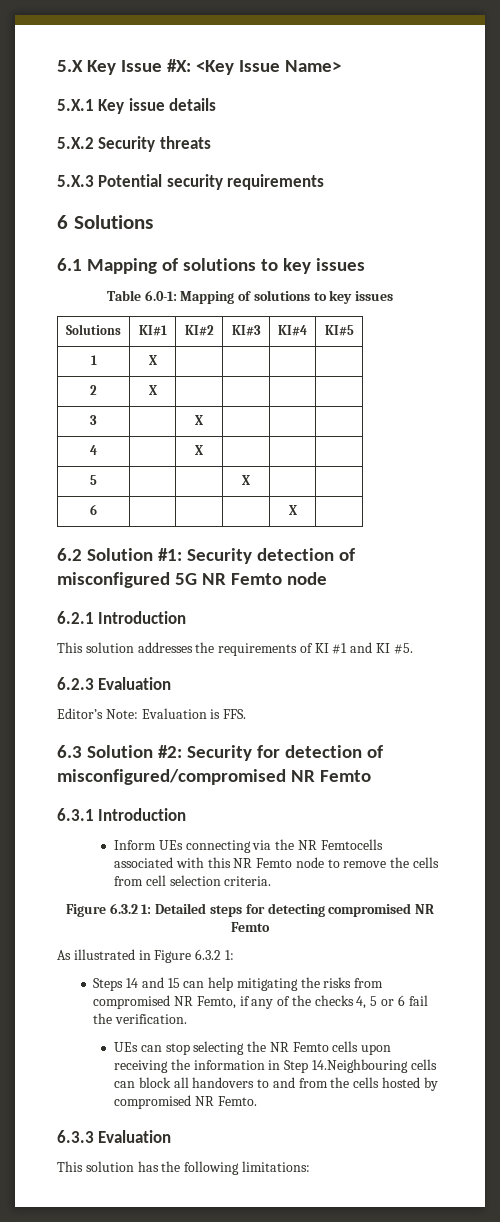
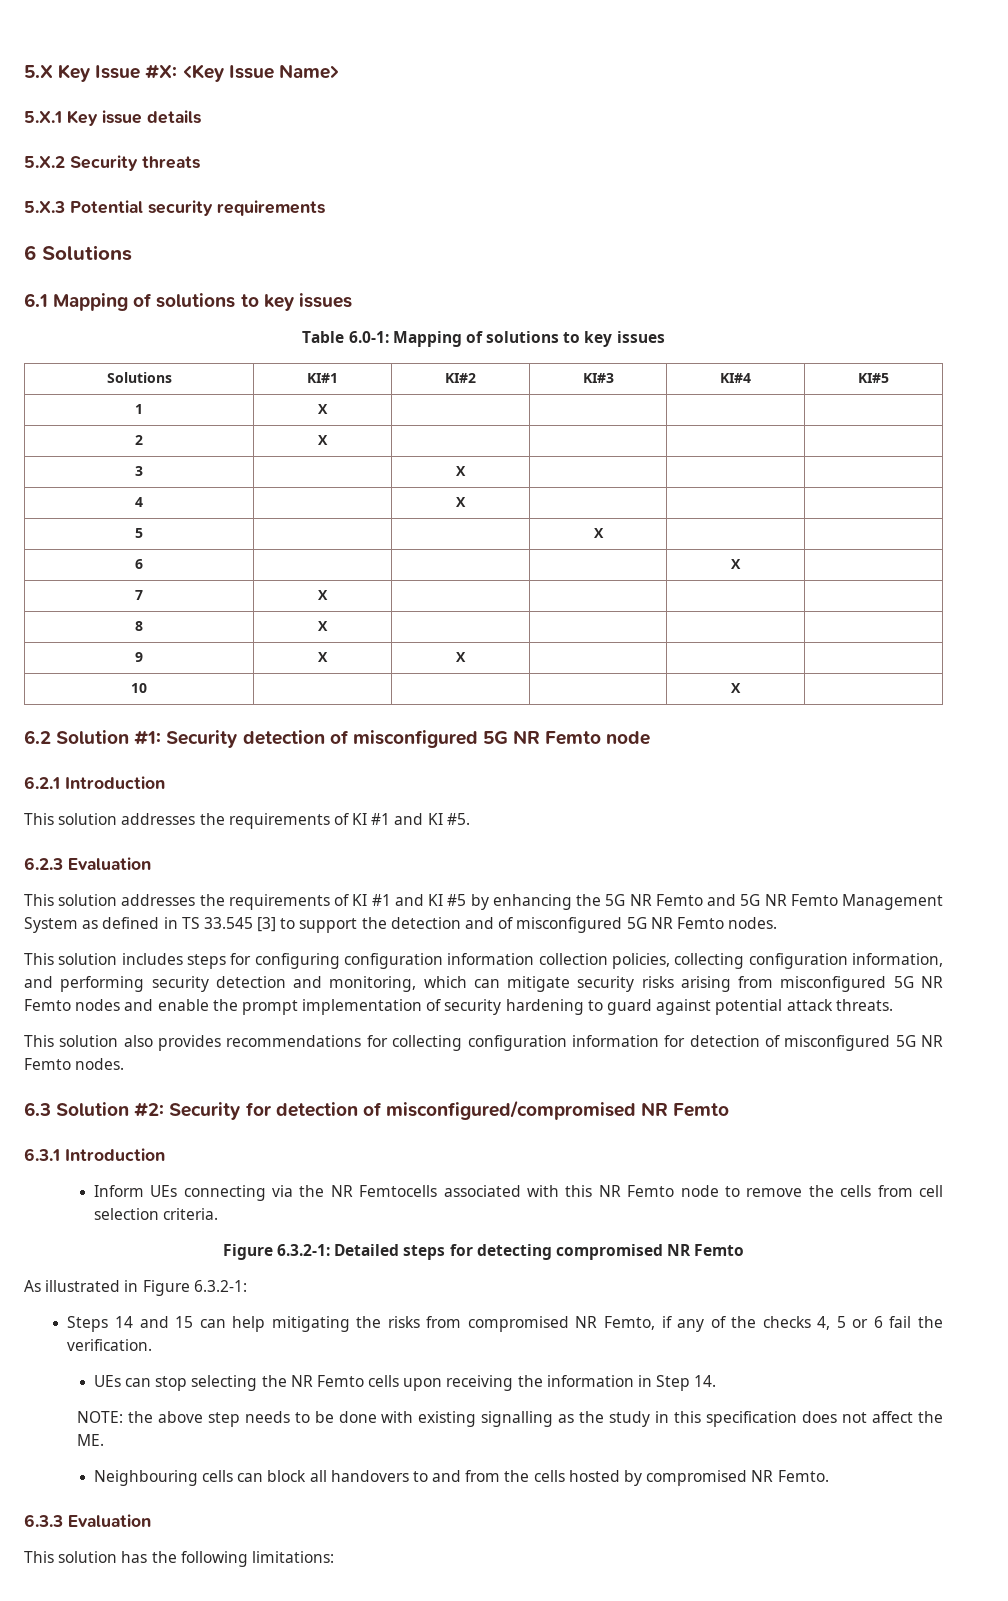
+ 7 | X | | | |
+ 8 | X | | | |
+ 9 | X | X | | |
+ 10 | | | | X |
- Editor’s Note: Evaluation is FFS.
+ This solution addresses the requirements of KI #1 and KI #5 by enhancing the 5G NR Femto and 5G NR Femto Management System as defined in TS 33.545 [3] to support the detection and of misconfigured 5G NR Femto nodes.
+ This solution includes steps for configuring configuration information collection policies, collecting configuration information, and performing security detection and monitoring, which can mitigate security risks arising from misconfigured 5G NR Femto nodes and enable the prompt implementation of security hardening to guard against potential attack threats.
+ This solution also provides recommendations for collecting configuration information for detection of misconfigured 5G NR Femto nodes.
- Figure 6.3.2 1: Detailed steps for detecting compromised NR Femto
+ Figure 6.3.2-1: Detailed steps for detecting compromised NR Femto
- As illustrated in Figure 6.3.2 1:
+ As illustrated in Figure 6.3.2-1:
- UEs can stop selecting the NR Femto cells upon receiving the information in Step 14.Neighbouring cells can block all handovers to and from the cells hosted by compromised NR Femto.
+ UEs can stop selecting the NR Femto cells upon receiving the information in Step 14.
+ NOTE: the above step needs to be done with existing signalling as the study in this specification does not affect the ME.
+ Neighbouring cells can block all handovers to and from the cells hosted by compromised NR Femto.

